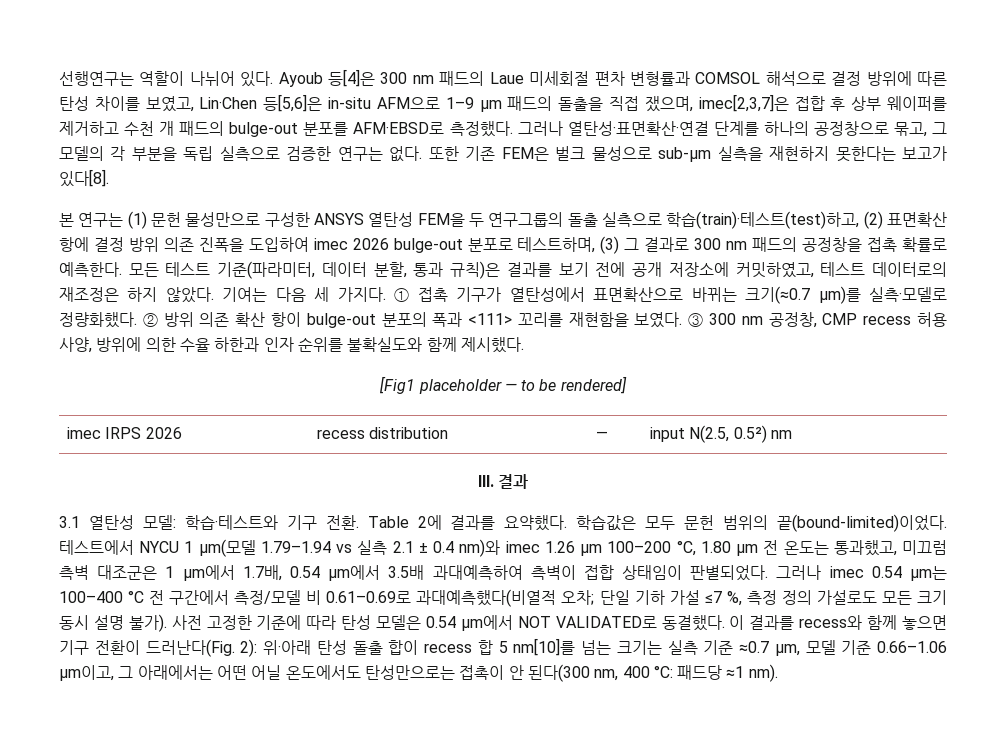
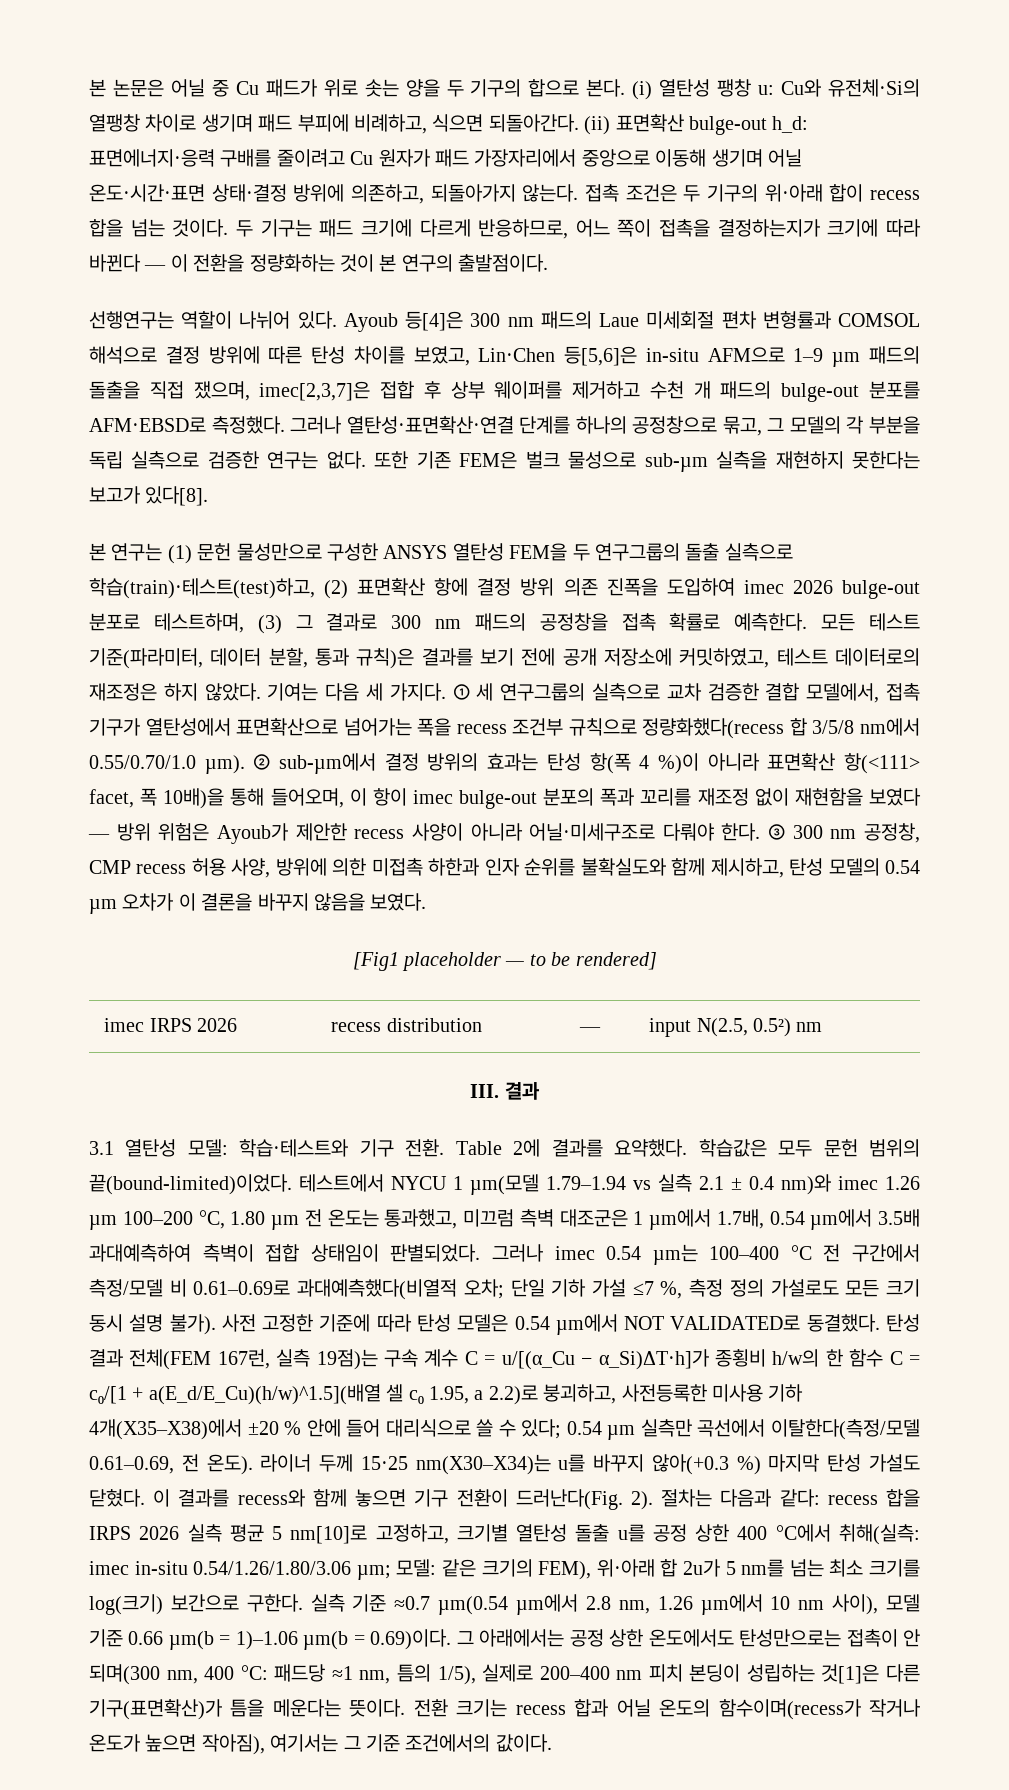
+ 본 논문은 어닐 중 Cu 패드가 위로 솟는 양을 두 기구의 합으로 본다. (i) 열탄성 팽창 u: Cu와 유전체·Si의 열팽창 차이로 생기며 패드 부피에 비례하고, 식으면 되돌아간다. (ii) 표면확산 bulge-out h_d: 표면에너지·응력 구배를 줄이려고 Cu 원자가 패드 가장자리에서 중앙으로 이동해 생기며 어닐 온도·시간·표면 상태·결정 방위에 의존하고, 되돌아가지 않는다. 접촉 조건은 두 기구의 위·아래 합이 recess 합을 넘는 것이다. 두 기구는 패드 크기에 다르게 반응하므로, 어느 쪽이 접촉을 결정하는지가 크기에 따라 바뀐다 — 이 전환을 정량화하는 것이 본 연구의 출발점이다.
- ① 접촉 기구가 열탄성에서 표면확산으로 바뀌는 크기(≈0.7 µm)를 실측·모델로 정량화했다. ② 방위 의존 확산 항이 bulge-out 분포의 폭과 <111> 꼬리를 재현함을 보였다.
+ ① 세 연구그룹의 실측으로 교차 검증한 결합 모델에서, 접촉 기구가 열탄성에서 표면확산으로 넘어가는 폭을 recess 조건부 규칙으로 정량화했다(recess 합 3/5/8 nm에서 0.55/0.70/1.0 µm). ② sub-µm에서 결정 방위의 효과는 탄성 항(폭 4 %)이 아니라 표면확산 항(<111> facet, 폭 10배)을 통해 들어오며, 이 항이 imec bulge-out 분포의 폭과 꼬리를 재조정 없이 재현함을 보였다 — 방위 위험은 Ayoub가 제안한 recess 사양이 아니라 어닐·미세구조로 다뤄야 한다.
- ③ 300 nm 공정창, CMP recess 허용 사양, 방위에 의한 수율 하한과 인자 순위를 불확실도와 함께 제시했다.
+ ③ 300 nm 공정창, CMP recess 허용 사양, 방위에 의한 미접촉 하한과 인자 순위를 불확실도와 함께 제시하고, 탄성 모델의 0.54 µm 오차가 이 결론을 바꾸지 않음을 보였다.
+ 탄성 결과 전체(FEM 167런, 실측 19점)는 구속 계수 C = u/[(α_Cu − α_Si)ΔT·h]가 종횡비 h/w의 한 함수 C = c₀/[1 + a(E_d/E_Cu)(h/w)^1.5](배열 셀 c₀ 1.95, a 2.2)로 붕괴하고, 사전등록한 미사용 기하 4개(X35–X38)에서 ±20 % 안에 들어 대리식으로 쓸 수 있다; 0.54 µm 실측만 곡선에서 이탈한다(측정/모델 0.61–0.69, 전 온도). 라이너 두께 15·25 nm(X30–X34)는 u를 바꾸지 않아(+0.3 %) 마지막 탄성 가설도 닫혔다.
- 2): 위·아래 탄성 돌출 합이 recess 합 5 nm[10]를 넘는 크기는 실측 기준 ≈0.7 µm, 모델 기준 0.66–1.06 µm이고, 그 아래에서는 어떤 어닐 온도에서도 탄성만으로는 접촉이 안 된다(300 nm, 400 °C: 패드당 ≈1 nm).
+ 2). 절차는 다음과 같다: recess 합을 IRPS 2026 실측 평균 5 nm[10]로 고정하고, 크기별 열탄성 돌출 u를 공정 상한 400 °C에서 취해(실측: imec in-situ 0.54/1.26/1.80/3.06 µm; 모델: 같은 크기의 FEM), 위·아래 합 2u가 5 nm를 넘는 최소 크기를 log(크기) 보간으로 구한다. 실측 기준 ≈0.7 µm(0.54 µm에서 2.8 nm, 1.26 µm에서 10 nm 사이), 모델 기준 0.66 µm(b = 1)–1.06 µm(b = 0.69)이다. 그 아래에서는 공정 상한 온도에서도 탄성만으로는 접촉이 안 되며(300 nm, 400 °C: 패드당 ≈1 nm, 틈의 1/5), 실제로 200–400 nm 피치 본딩이 성립하는 것[1]은 다른 기구(표면확산)가 틈을 메운다는 뜻이다. 전환 크기는 recess 합과 어닐 온도의 함수이며(recess가 작거나 온도가 높으면 작아짐), 여기서는 그 기준 조건에서의 값이다.

